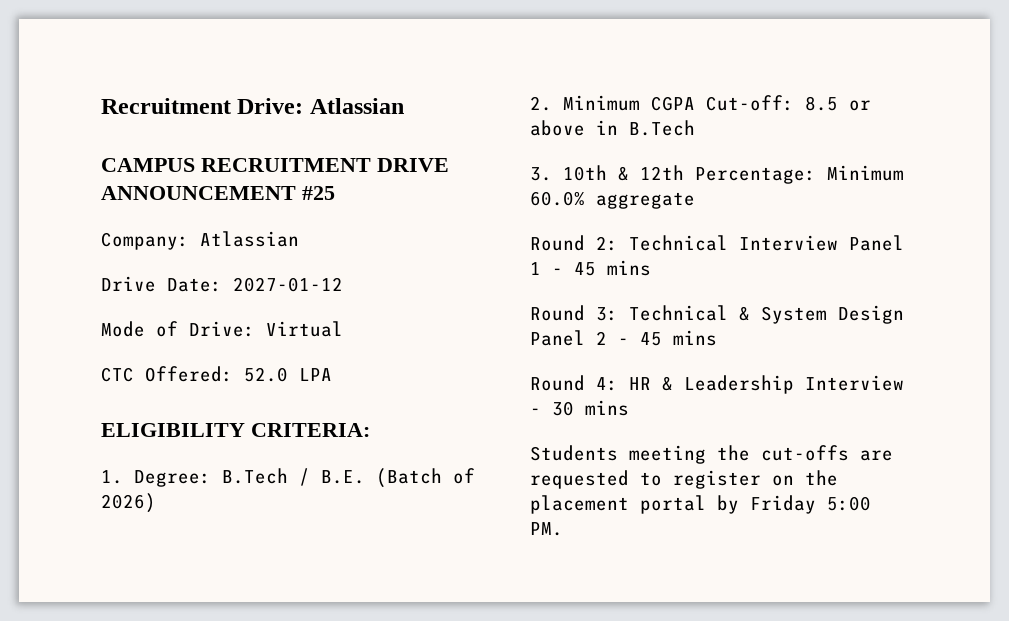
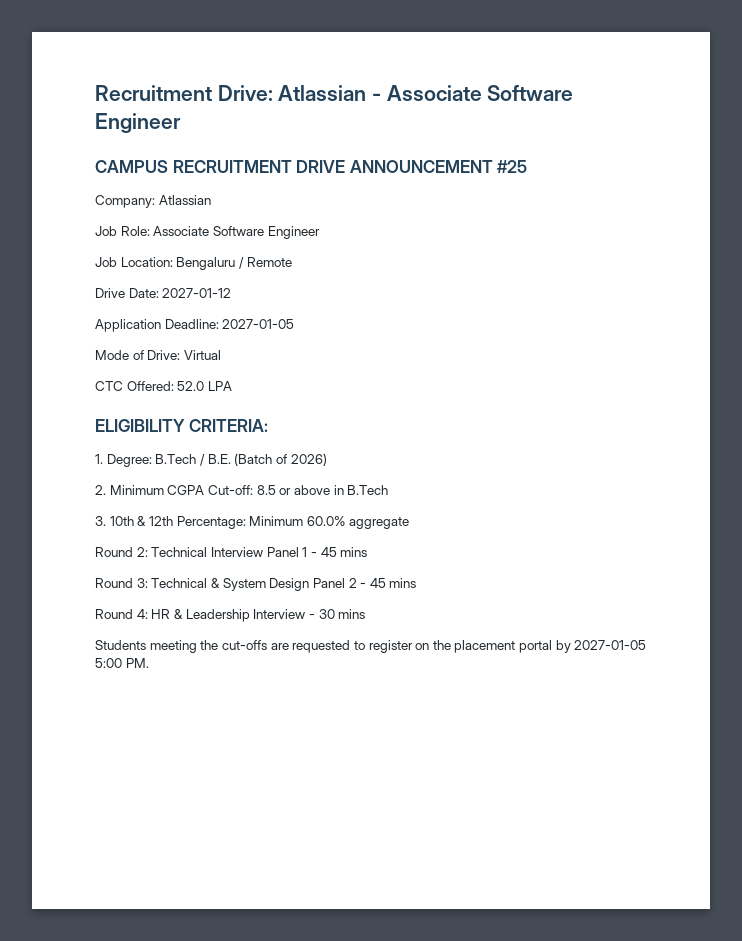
- Recruitment Drive: Atlassian
+ Recruitment Drive: Atlassian - Associate Software Engineer
+ Job Role: Associate Software Engineer
+ Job Location: Bengaluru / Remote
+ Application Deadline: 2027-01-05
- Students meeting the cut-offs are requested to register on the placement portal by Friday 5:00 PM.
+ Students meeting the cut-offs are requested to register on the placement portal by 2027-01-05 5:00 PM.

